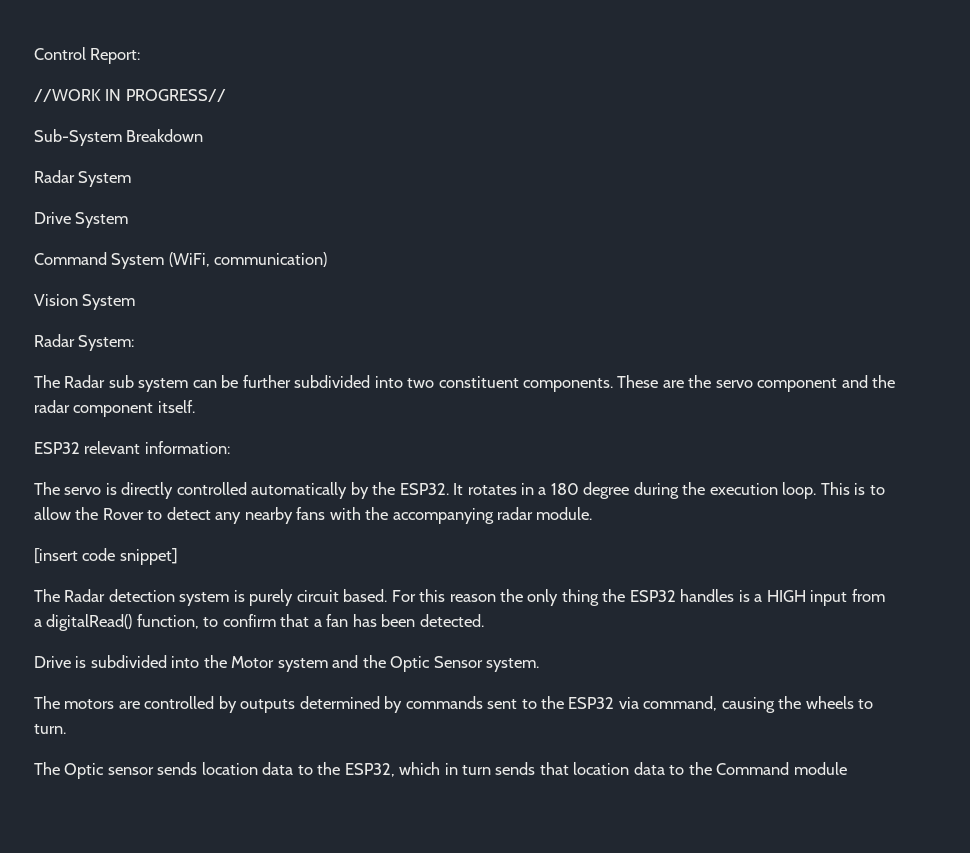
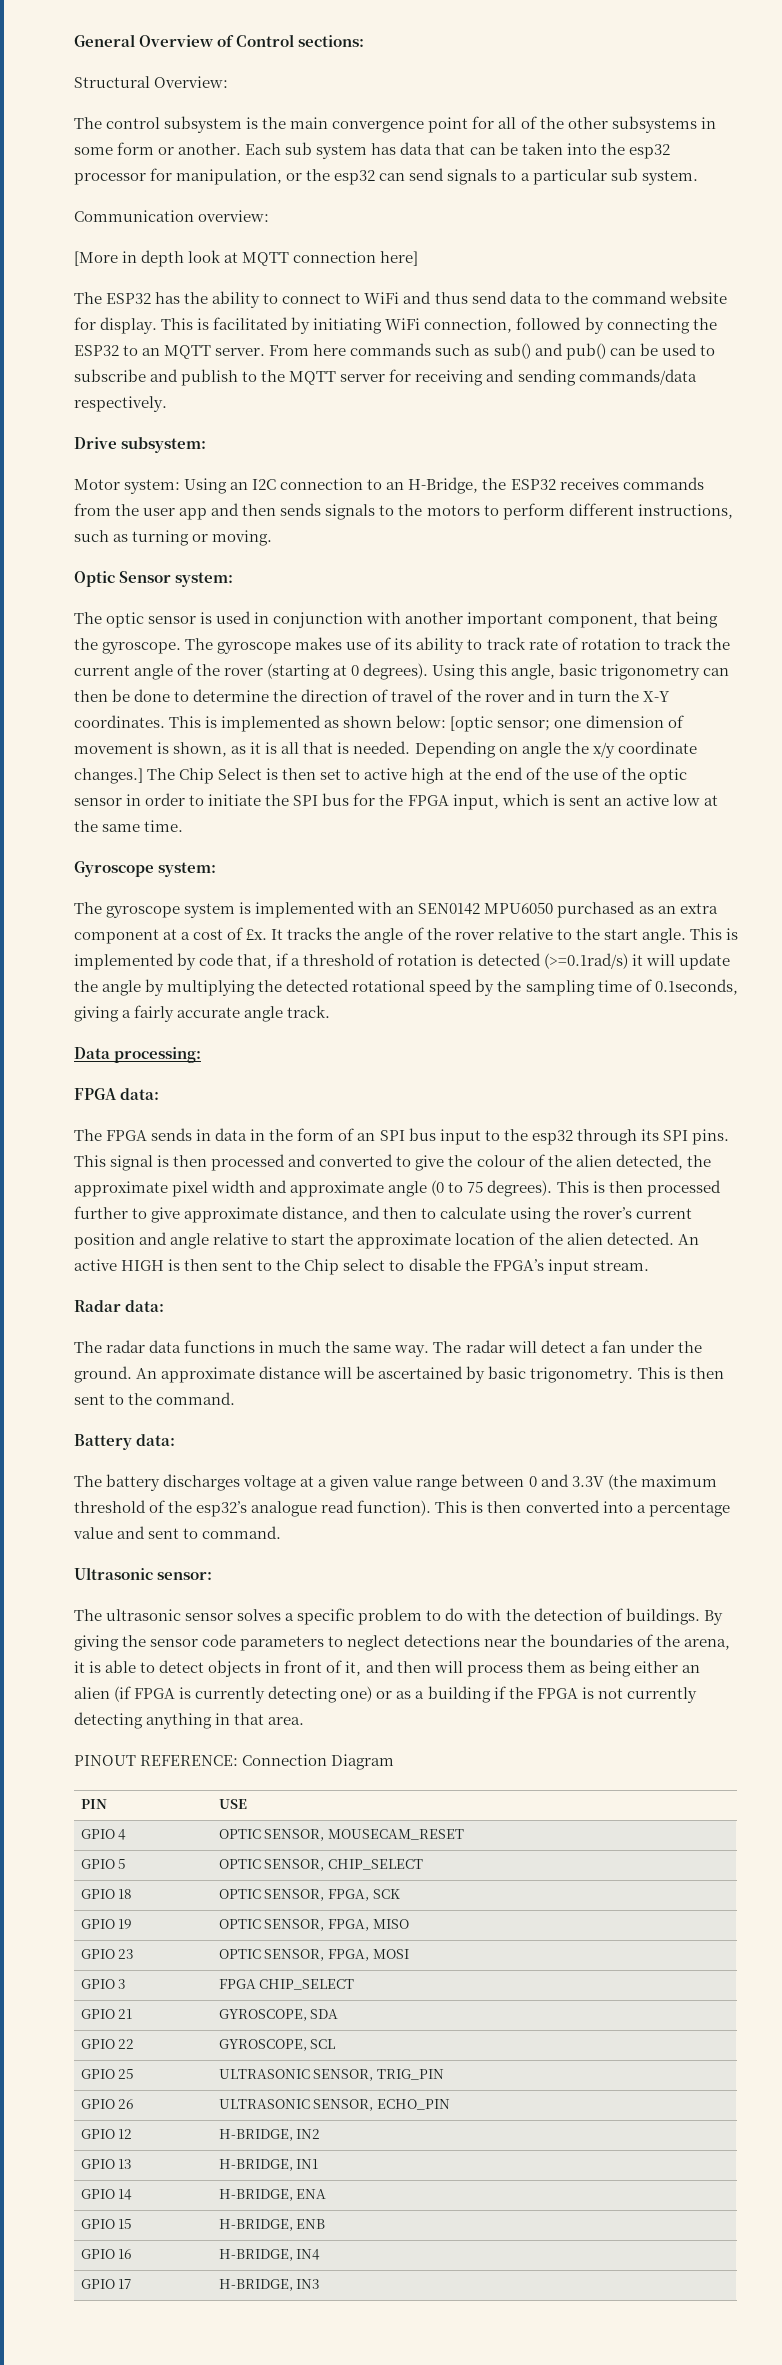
- Control Report:
- //WORK IN PROGRESS//
- Sub-System Breakdown
- Radar System
- Drive System
- Command System (WiFi, communication)
- Vision System
- Radar System:
- The Radar sub system can be further subdivided into two constituent components. These are the servo component and the radar component itself.
- ESP32 relevant information:
- The servo is directly controlled automatically by the ESP32. It rotates in a 180 degree during the execution loop. This is to allow the Rover to detect any nearby fans with the accompanying radar module.
- [insert code snippet]
- The Radar detection system is purely circuit based. For this reason the only thing the ESP32 handles is a HIGH input from a digitalRead() function, to confirm that a fan has been detected.
- Drive is subdivided into the Motor system and the Optic Sensor system.
- The motors are controlled by outputs determined by commands sent to the ESP32 via command, causing the wheels to turn.
- The Optic sensor sends location data to the ESP32, which in turn sends that location data to the Command module
+ General Overview of Control sections:
+ Structural Overview:
+ The control subsystem is the main convergence point for all of the other subsystems in some form or another. Each sub system has data that can be taken into the esp32 processor for manipulation, or the esp32 can send signals to a particular sub system.
+ Communication overview:
+ [More in depth look at MQTT connection here]
+ The ESP32 has the ability to connect to WiFi and thus send data to the command website for display. This is facilitated by initiating WiFi connection, followed by connecting the ESP32 to an MQTT server. From here commands such as sub() and pub() can be used to subscribe and publish to the MQTT server for receiving and sending commands/data respectively.
+ Drive subsystem:
+ Motor system: Using an I2C connection to an H-Bridge, the ESP32 receives commands from the user app and then sends signals to the motors to perform different instructions, such as turning or moving.
+ Optic Sensor system:
+ The optic sensor is used in conjunction with another important component, that being the gyroscope. The gyroscope makes use of its ability to track rate of rotation to track the current angle of the rover (starting at 0 degrees). Using this angle, basic trigonometry can then be done to determine the direction of travel of the rover and in turn the X-Y coordinates. This is implemented as shown below: [optic sensor; one dimension of movement is shown, as it is all that is needed. Depending on angle the x/y coordinate changes.] The Chip Select is then set to active high at the end of the use of the optic sensor in order to initiate the SPI bus for the FPGA input, which is sent an active low at the same time.
+ Gyroscope system:
+ The gyroscope system is implemented with an SEN0142 MPU6050 purchased as an extra component at a cost of £x. It tracks the angle of the rover relative to the start angle. This is implemented by code that, if a threshold of rotation is detected (>=0.1rad/s) it will update the angle by multiplying the detected rotational speed by the sampling time of 0.1seconds, giving a fairly accurate angle track.
+ Data processing:
+ FPGA data:
+ The FPGA sends in data in the form of an SPI bus input to the esp32 through its SPI pins. This signal is then processed and converted to give the colour of the alien detected, the approximate pixel width and approximate angle (0 to 75 degrees). This is then processed further to give approximate distance, and then to calculate using the rover’s current position and angle relative to start the approximate location of the alien detected. An active HIGH is then sent to the Chip select to disable the FPGA’s input stream.
+ Radar data:
+ The radar data functions in much the same way. The radar will detect a fan under the ground. An approximate distance will be ascertained by basic trigonometry. This is then sent to the command.
+ Battery data:
+ The battery discharges voltage at a given value range between 0 and 3.3V (the maximum threshold of the esp32’s analogue read function). This is then converted into a percentage value and sent to command.
+ Ultrasonic sensor:
+ The ultrasonic sensor solves a specific problem to do with the detection of buildings. By giving the sensor code parameters to neglect detections near the boundaries of the arena, it is able to detect objects in front of it, and then will process them as being either an alien (if FPGA is currently detecting one) or as a building if the FPGA is not currently detecting anything in that area.
+ PINOUT REFERENCE: Connection Diagram
+ PIN | USE
+ GPIO 4 | OPTIC SENSOR, MOUSECAM_RESET
+ GPIO 5 | OPTIC SENSOR, CHIP_SELECT
+ GPIO 18 | OPTIC SENSOR, FPGA, SCK
+ GPIO 19 | OPTIC SENSOR, FPGA, MISO
+ GPIO 23 | OPTIC SENSOR, FPGA, MOSI
+ GPIO 3 | FPGA CHIP_SELECT
+ GPIO 21 | GYROSCOPE, SDA
+ GPIO 22 | GYROSCOPE, SCL
+ GPIO 25 | ULTRASONIC SENSOR, TRIG_PIN
+ GPIO 26 | ULTRASONIC SENSOR, ECHO_PIN
+ GPIO 12 | H-BRIDGE, IN2
+ GPIO 13 | H-BRIDGE, IN1
+ GPIO 14 | H-BRIDGE, ENA
+ GPIO 15 | H-BRIDGE, ENB
+ GPIO 16 | H-BRIDGE, IN4
+ GPIO 17 | H-BRIDGE, IN3

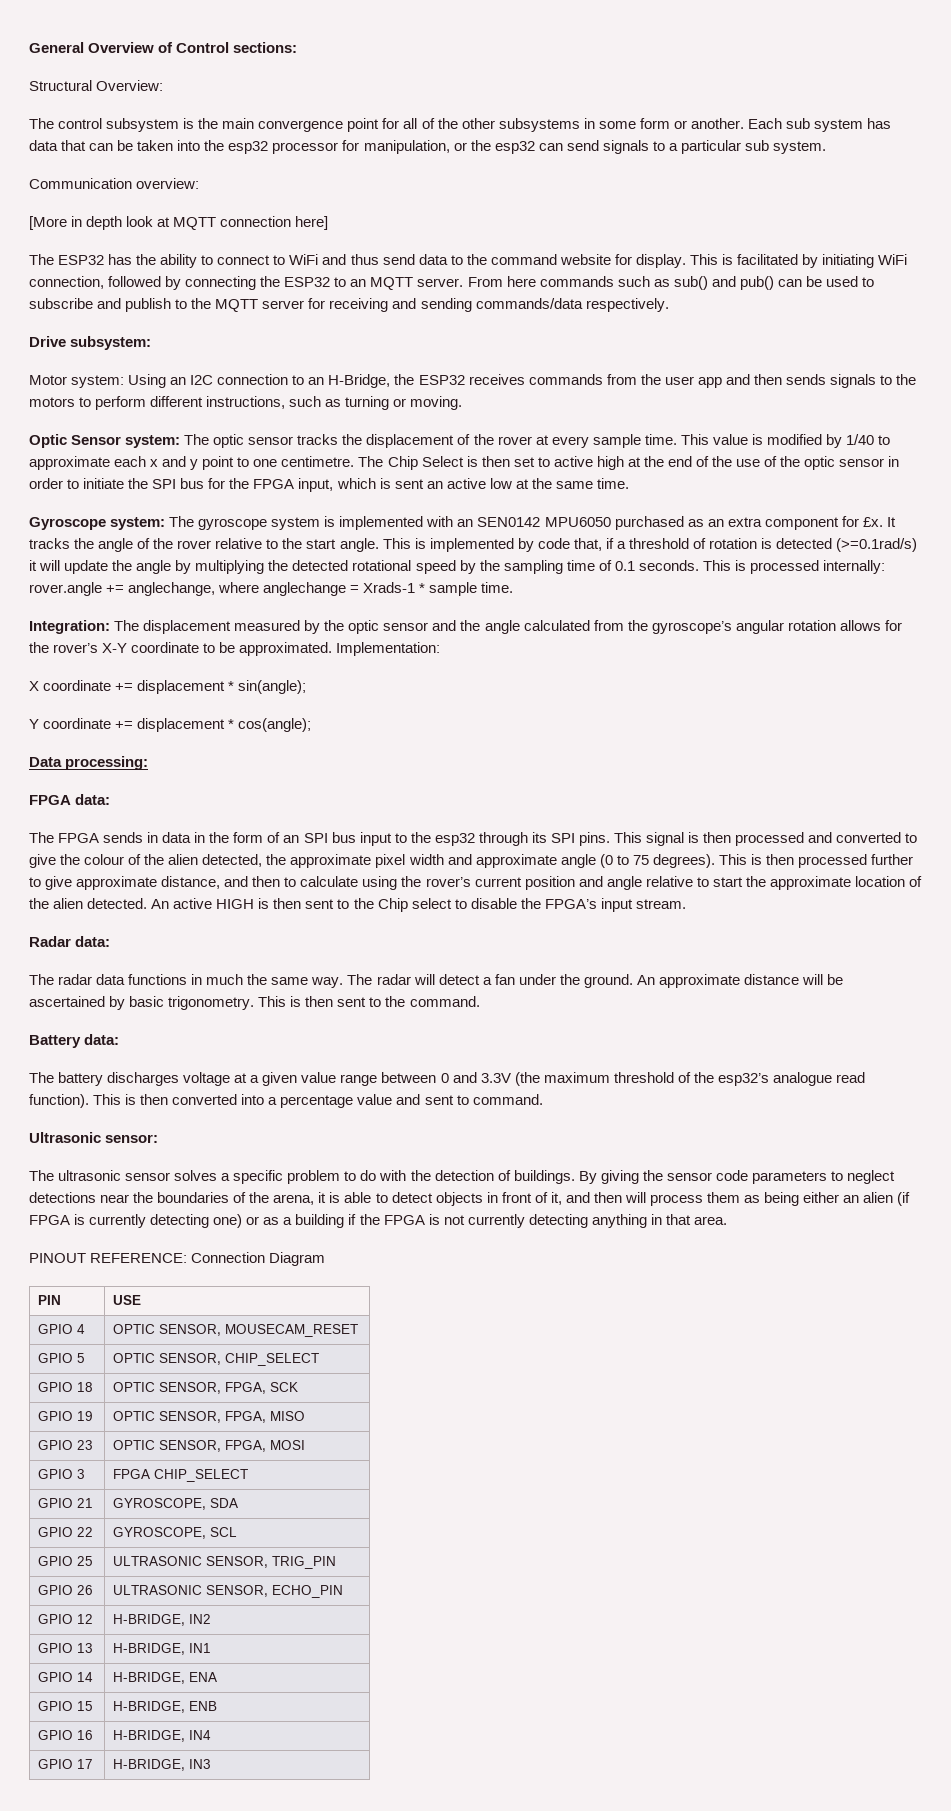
- Optic Sensor system:
- The optic sensor is used in conjunction with another important component, that being the gyroscope. The gyroscope makes use of its ability to track rate of rotation to track the current angle of the rover (starting at 0 degrees). Using this angle, basic trigonometry can then be done to determine the direction of travel of the rover and in turn the X-Y coordinates. This is implemented as shown below: [optic sensor; one dimension of movement is shown, as it is all that is needed. Depending on angle the x/y coordinate changes.]
+ Optic Sensor system: The optic sensor tracks the displacement of the rover at every sample time. This value is modified by 1/40 to approximate each x and y point to one centimetre.
- Gyroscope system:
- The gyroscope system is implemented with an SEN0142 MPU6050 purchased as an extra component at a cost of £x.
+ Gyroscope system: The gyroscope system is implemented with an SEN0142 MPU6050 purchased as an extra component for £x.
- This is implemented by code that, if a threshold of rotation is detected (>=0.1rad/s) it will update the angle by multiplying the detected rotational speed by the sampling time of 0.1seconds, giving a fairly accurate angle track.
+ This is implemented by code that, if a threshold of rotation is detected (>=0.1rad/s) it will update the angle by multiplying the detected rotational speed by the sampling time of 0.1 seconds. This is processed internally: rover.angle += anglechange, where anglechange = Xrads-1 * sample time.
+ Integration: The displacement measured by the optic sensor and the angle calculated from the gyroscope’s angular rotation allows for the rover’s X-Y coordinate to be approximated. Implementation:
+ X coordinate += displacement * sin(angle);
+ Y coordinate += displacement * cos(angle);

